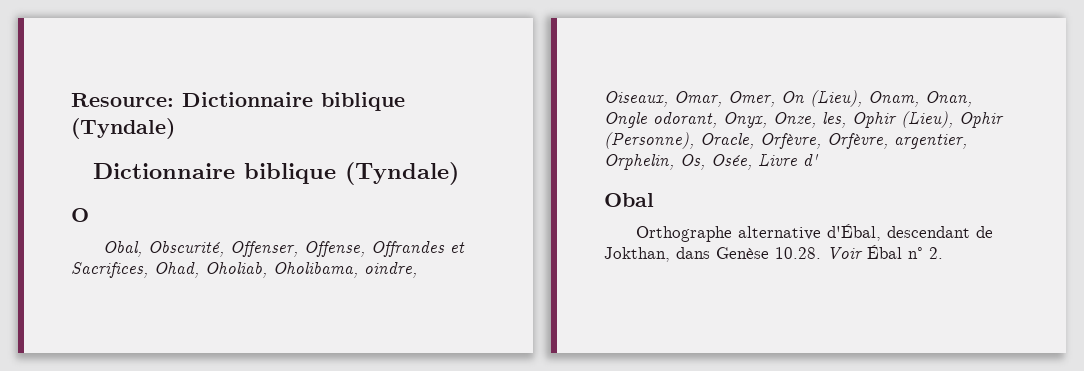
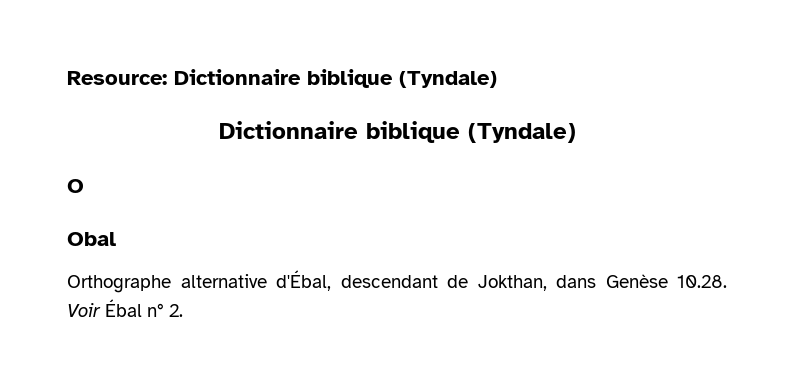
- Obal, Obscurité, Offenser, Offense, Offrandes et Sacrifices, Ohad, Oholiab, Oholibama, oindre, Oiseaux, Omar, Omer, On (Lieu), Onam, Onan, Ongle odorant, Onyx, Onze, les, Ophir (Lieu), Ophir (Personne), Oracle, Orfèvre, Orfèvre, argentier, Orphelin, Os, Osée, Livre d'

